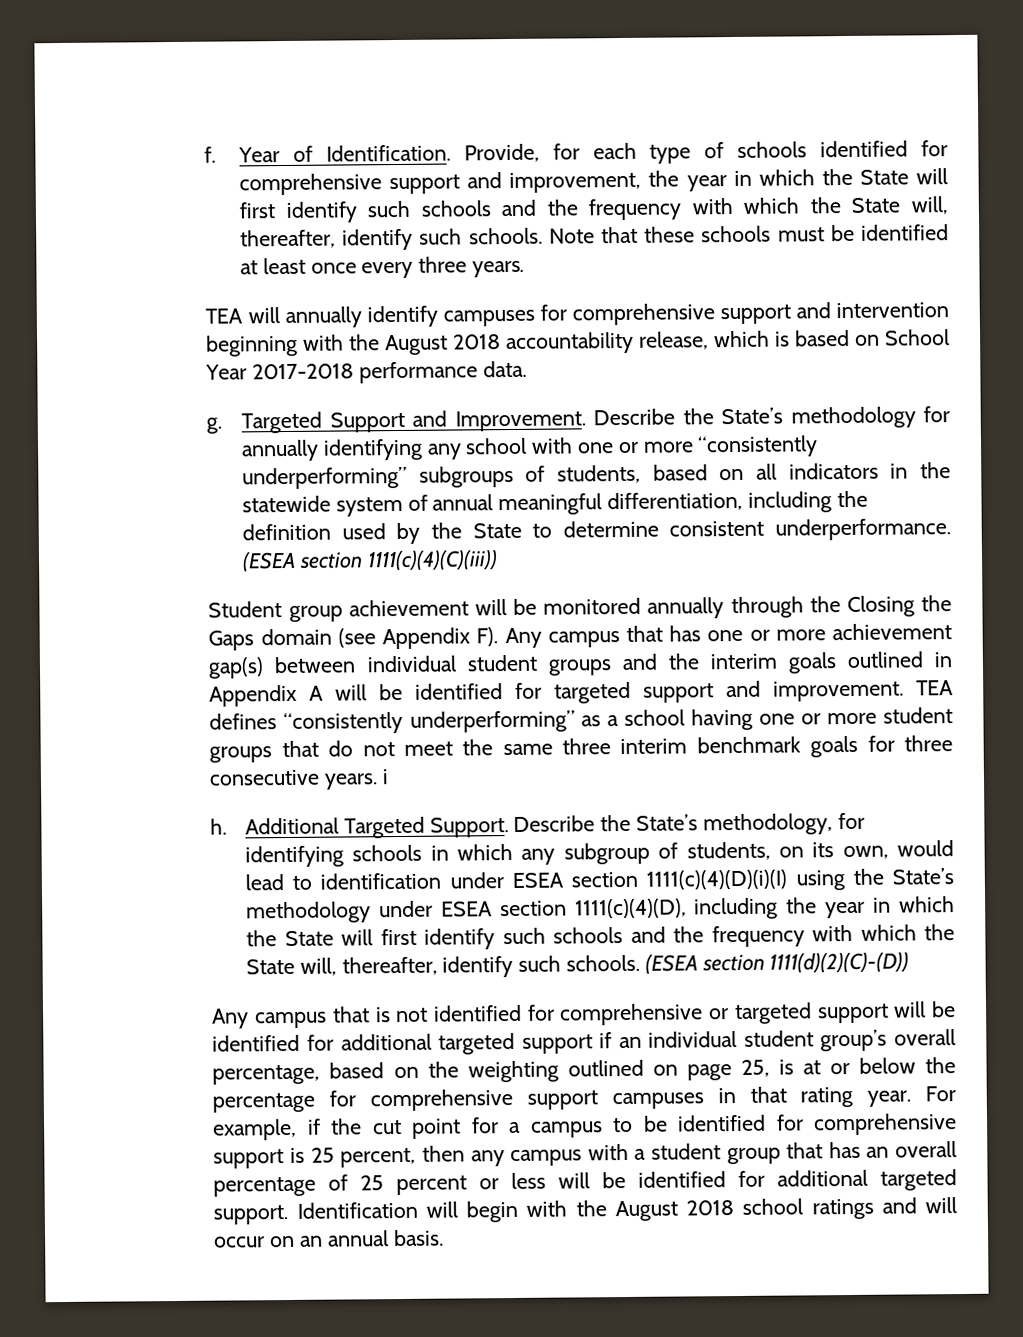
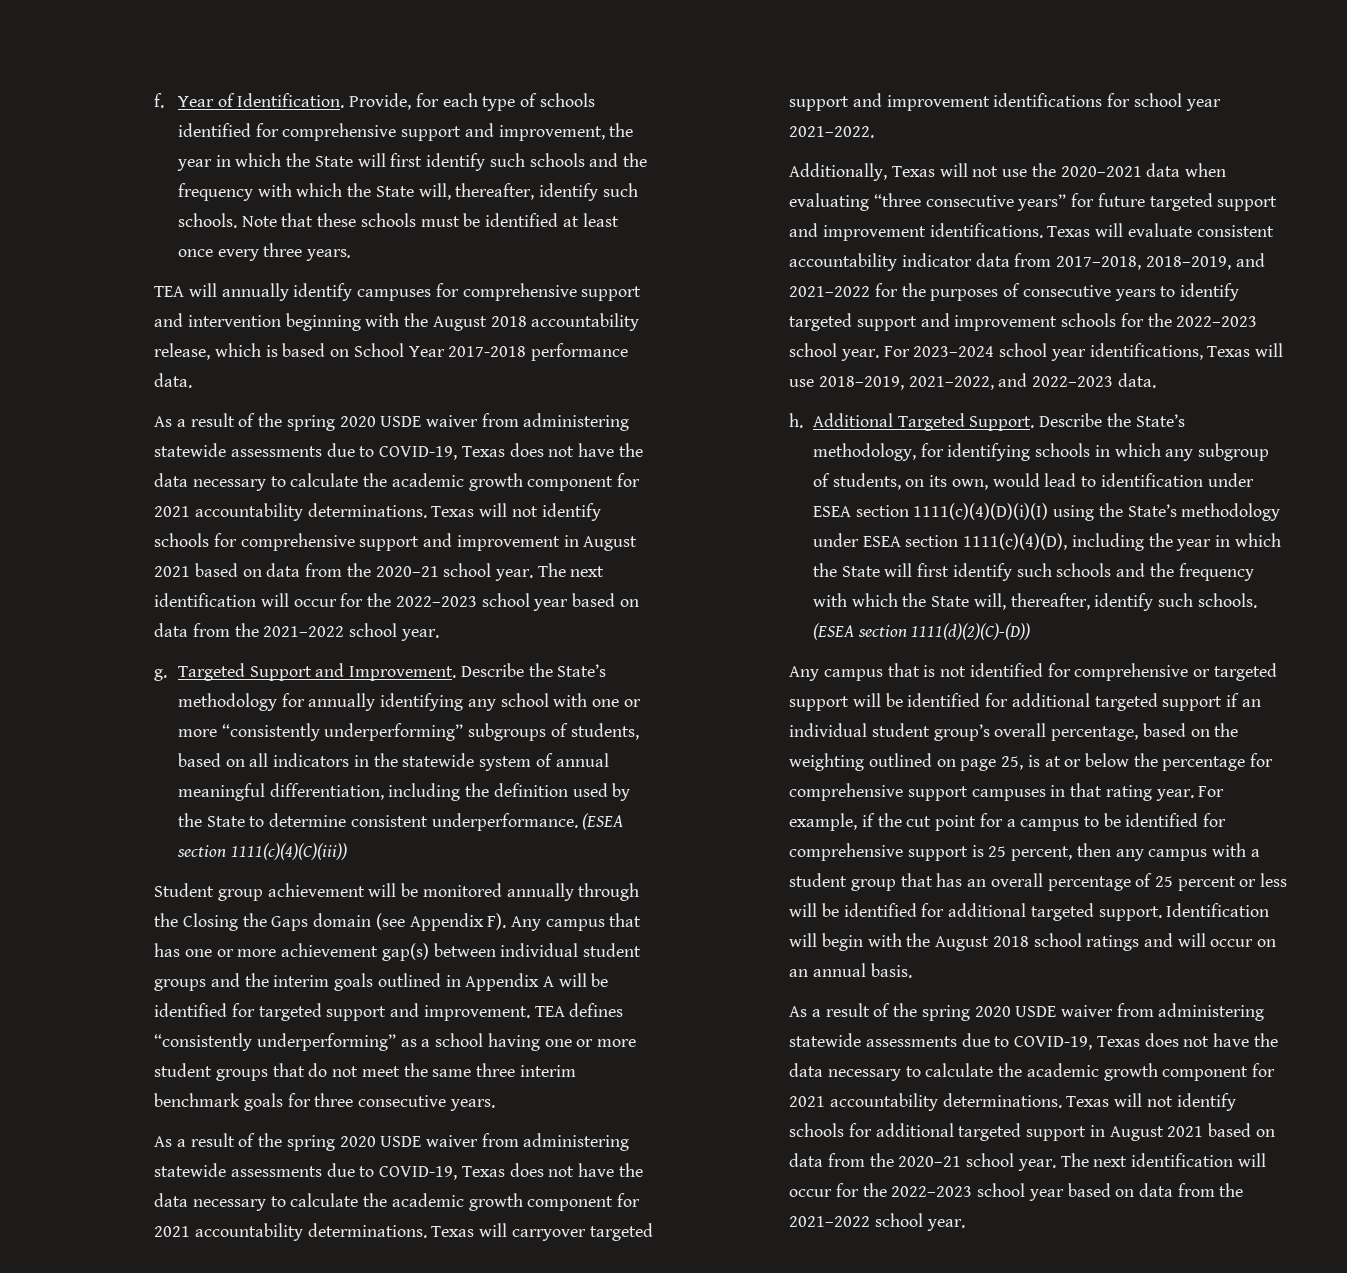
+ As a result of the spring 2020 USDE waiver from administering statewide assessments due to COVID-19, Texas does not have the data necessary to calculate the academic growth component for 2021 accountability determinations. Texas will not identify schools for comprehensive support and improvement in August 2021 based on data from the 2020–21 school year. The next identification will occur for the 2022–2023 school year based on data from the 2021–2022 school year.
- TEA defines “consistently underperforming” as a school having one or more student groups that do not meet the same three interim benchmark goals for three consecutive years. i
+ TEA defines “consistently underperforming” as a school having one or more student groups that do not meet the same three interim benchmark goals for three consecutive years.
+ As a result of the spring 2020 USDE waiver from administering statewide assessments due to COVID-19, Texas does not have the data necessary to calculate the academic growth component for 2021 accountability determinations. Texas will carryover targeted support and improvement identifications for school year 2021–2022.
+ Additionally, Texas will not use the 2020–2021 data when evaluating “three consecutive years” for future targeted support and improvement identifications. Texas will evaluate consistent accountability indicator data from 2017–2018, 2018–2019, and 2021–2022 for the purposes of consecutive years to identify targeted support and improvement schools for the 2022–2023 school year. For 2023–2024 school year identifications, Texas will use 2018–2019, 2021–2022, and 2022–2023 data.
+ As a result of the spring 2020 USDE waiver from administering statewide assessments due to COVID-19, Texas does not have the data necessary to calculate the academic growth component for 2021 accountability determinations. Texas will not identify schools for additional targeted support in August 2021 based on data from the 2020–21 school year. The next identification will occur for the 2022–2023 school year based on data from the 2021–2022 school year.

